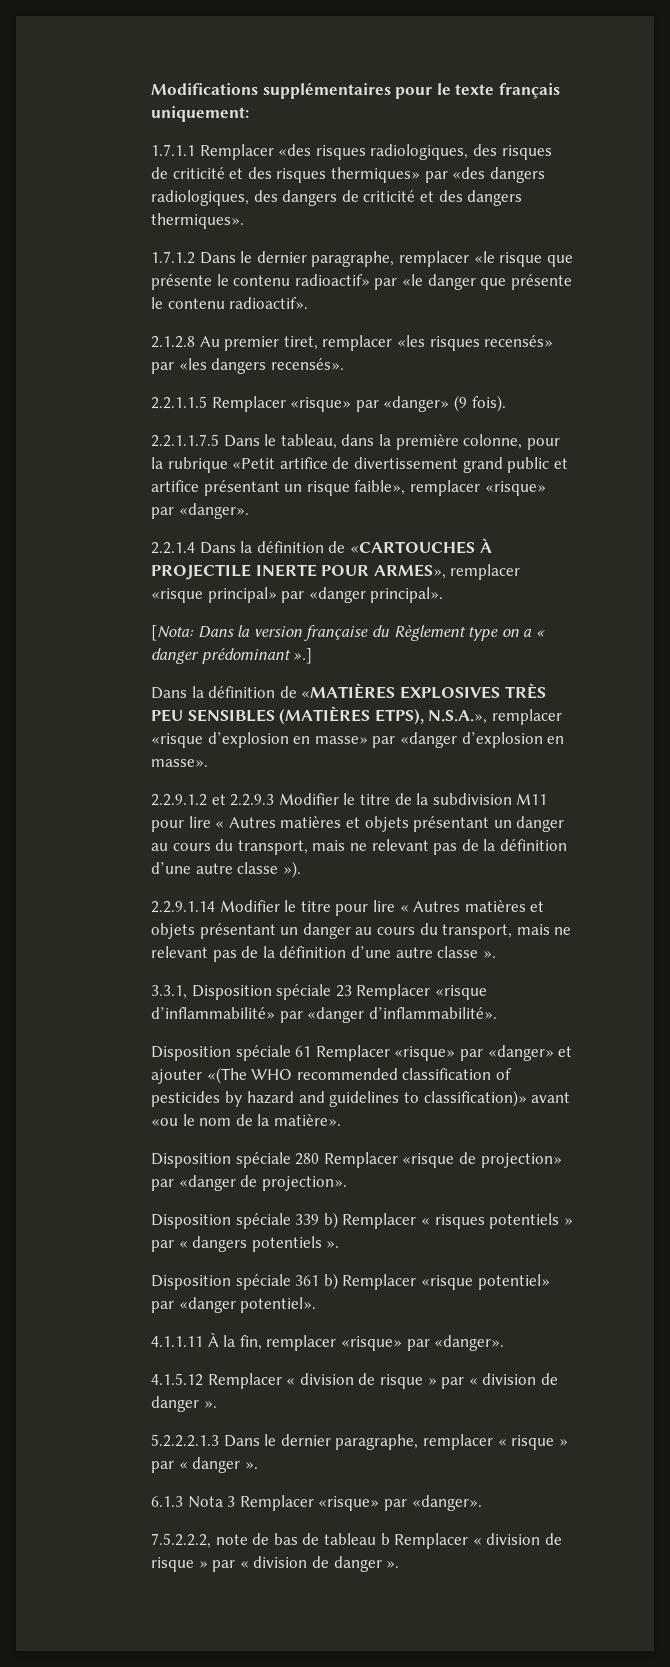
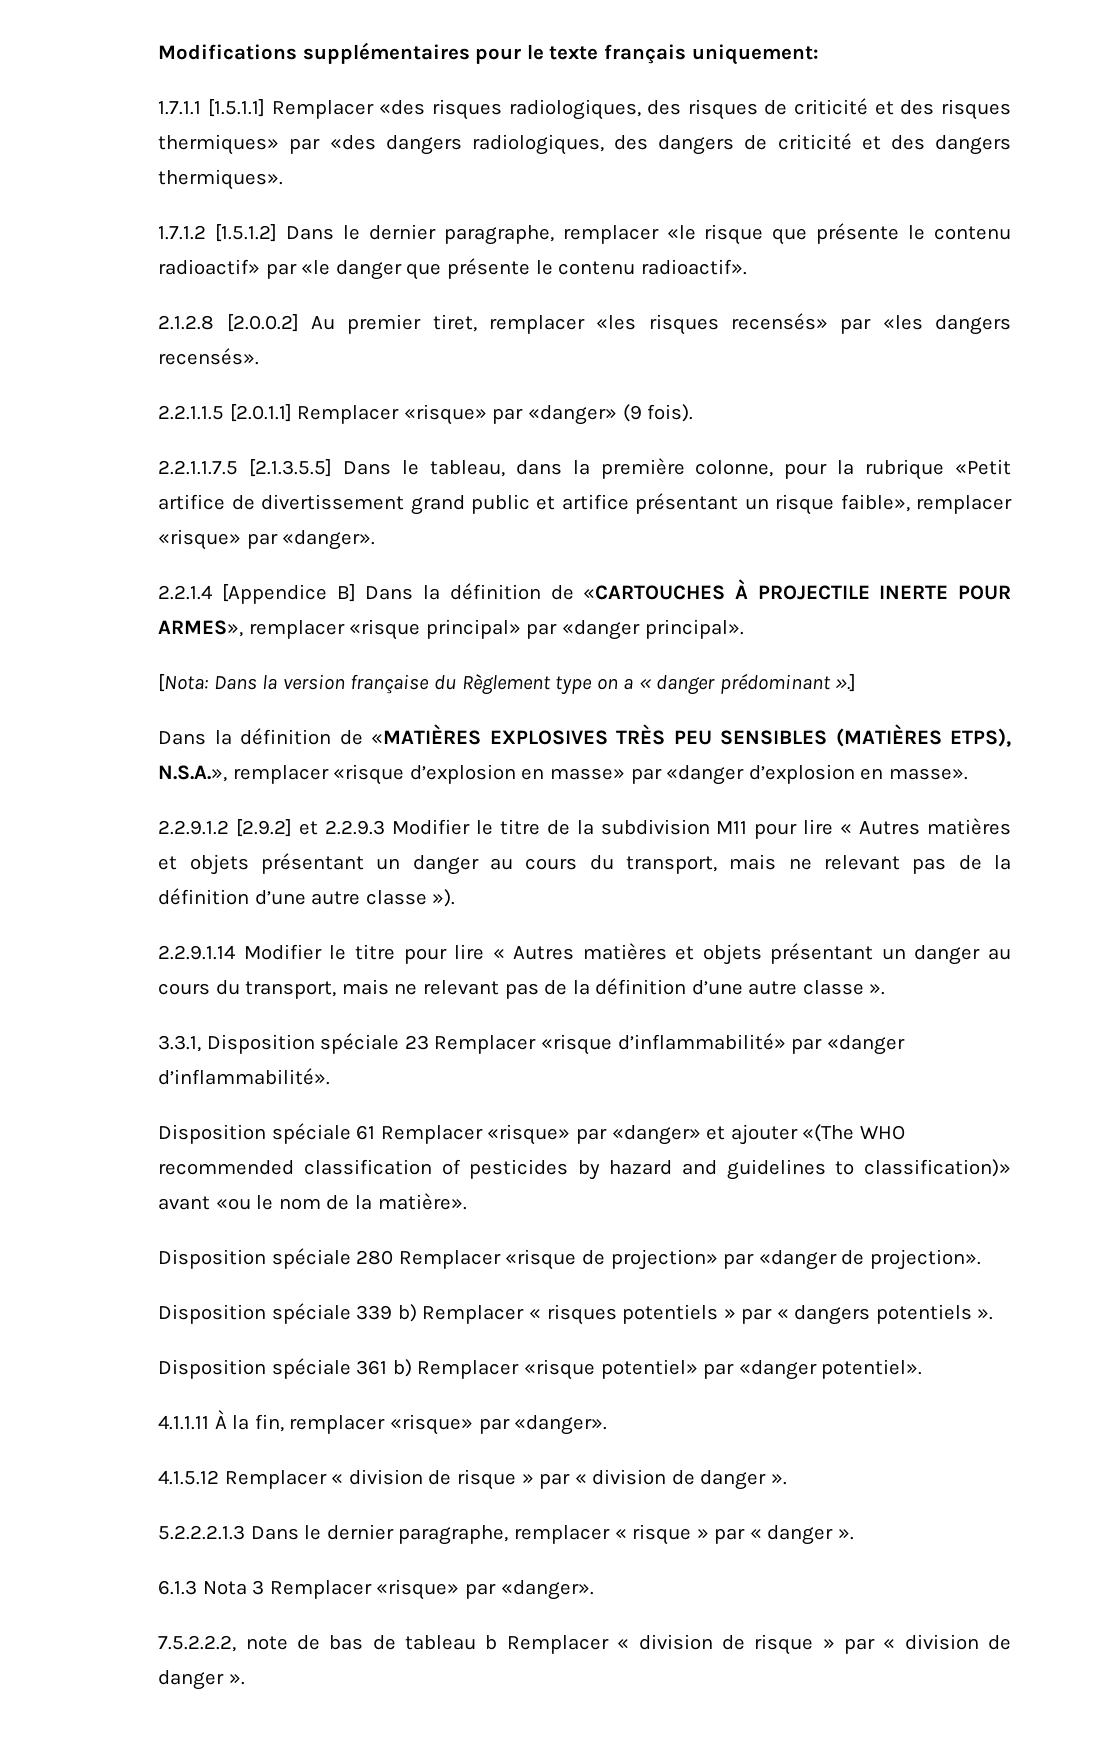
- 1.7.1.1 Remplacer «des risques radiologiques, des risques de criticité et des risques thermiques» par «des dangers radiologiques, des dangers de criticité et des dangers thermiques».
+ 1.7.1.1 [1.5.1.1] Remplacer «des risques radiologiques, des risques de criticité et des risques thermiques» par «des dangers radiologiques, des dangers de criticité et des dangers thermiques».
- 1.7.1.2 Dans le dernier paragraphe, remplacer «le risque que présente le contenu radioactif» par «le danger que présente le contenu radioactif».
+ 1.7.1.2 [1.5.1.2] Dans le dernier paragraphe, remplacer «le risque que présente le contenu radioactif» par «le danger que présente le contenu radioactif».
- 2.1.2.8 Au premier tiret, remplacer «les risques recensés» par «les dangers recensés».
+ 2.1.2.8 [2.0.0.2] Au premier tiret, remplacer «les risques recensés» par «les dangers recensés».
- 2.2.1.1.5 Remplacer «risque» par «danger» (9 fois).
+ 2.2.1.1.5 [2.0.1.1] Remplacer «risque» par «danger» (9 fois).
- 2.2.1.1.7.5 Dans le tableau, dans la première colonne, pour la rubrique «Petit artifice de divertissement grand public et artifice présentant un risque faible», remplacer «risque» par «danger».
+ 2.2.1.1.7.5 [2.1.3.5.5] Dans le tableau, dans la première colonne, pour la rubrique «Petit artifice de divertissement grand public et artifice présentant un risque faible», remplacer «risque» par «danger».
- 2.2.1.4 Dans la définition de «CARTOUCHES À PROJECTILE INERTE POUR ARMES», remplacer «risque principal» par «danger principal».
+ 2.2.1.4 [Appendice B] Dans la définition de «CARTOUCHES À PROJECTILE INERTE POUR ARMES», remplacer «risque principal» par «danger principal».
- 2.2.9.1.2 et 2.2.9.3 Modifier le titre de la subdivision M11 pour lire « Autres matières et objets présentant un danger au cours du transport, mais ne relevant pas de la définition d’une autre classe »).
+ 2.2.9.1.2 [2.9.2] et 2.2.9.3 Modifier le titre de la subdivision M11 pour lire « Autres matières et objets présentant un danger au cours du transport, mais ne relevant pas de la définition d’une autre classe »).

